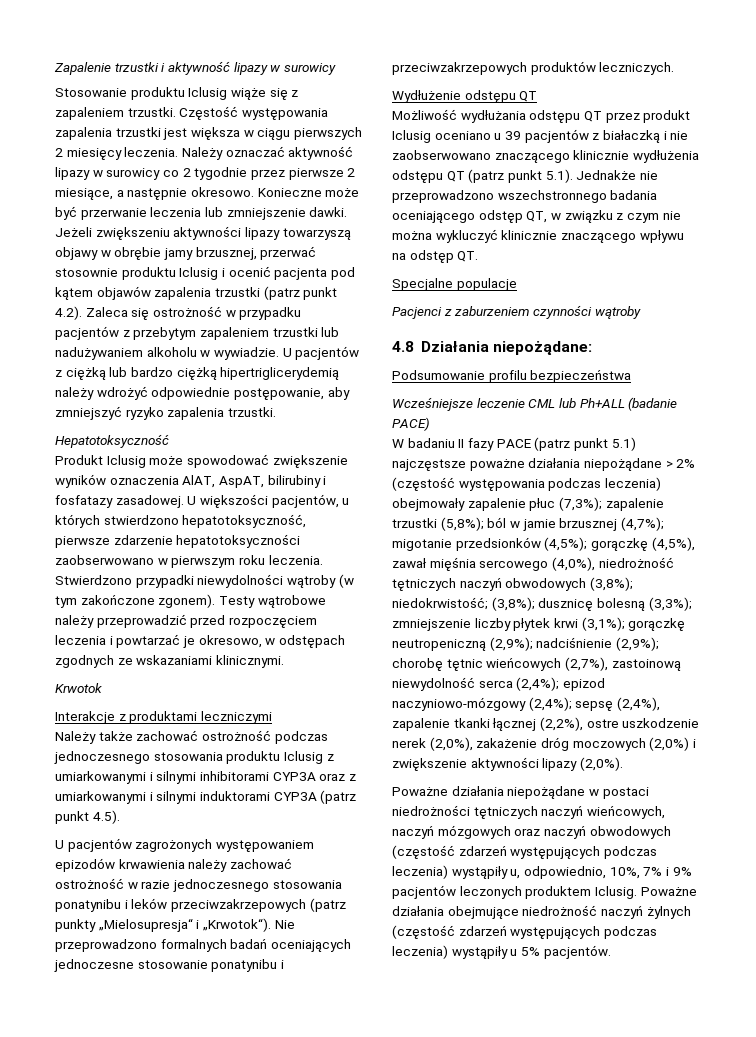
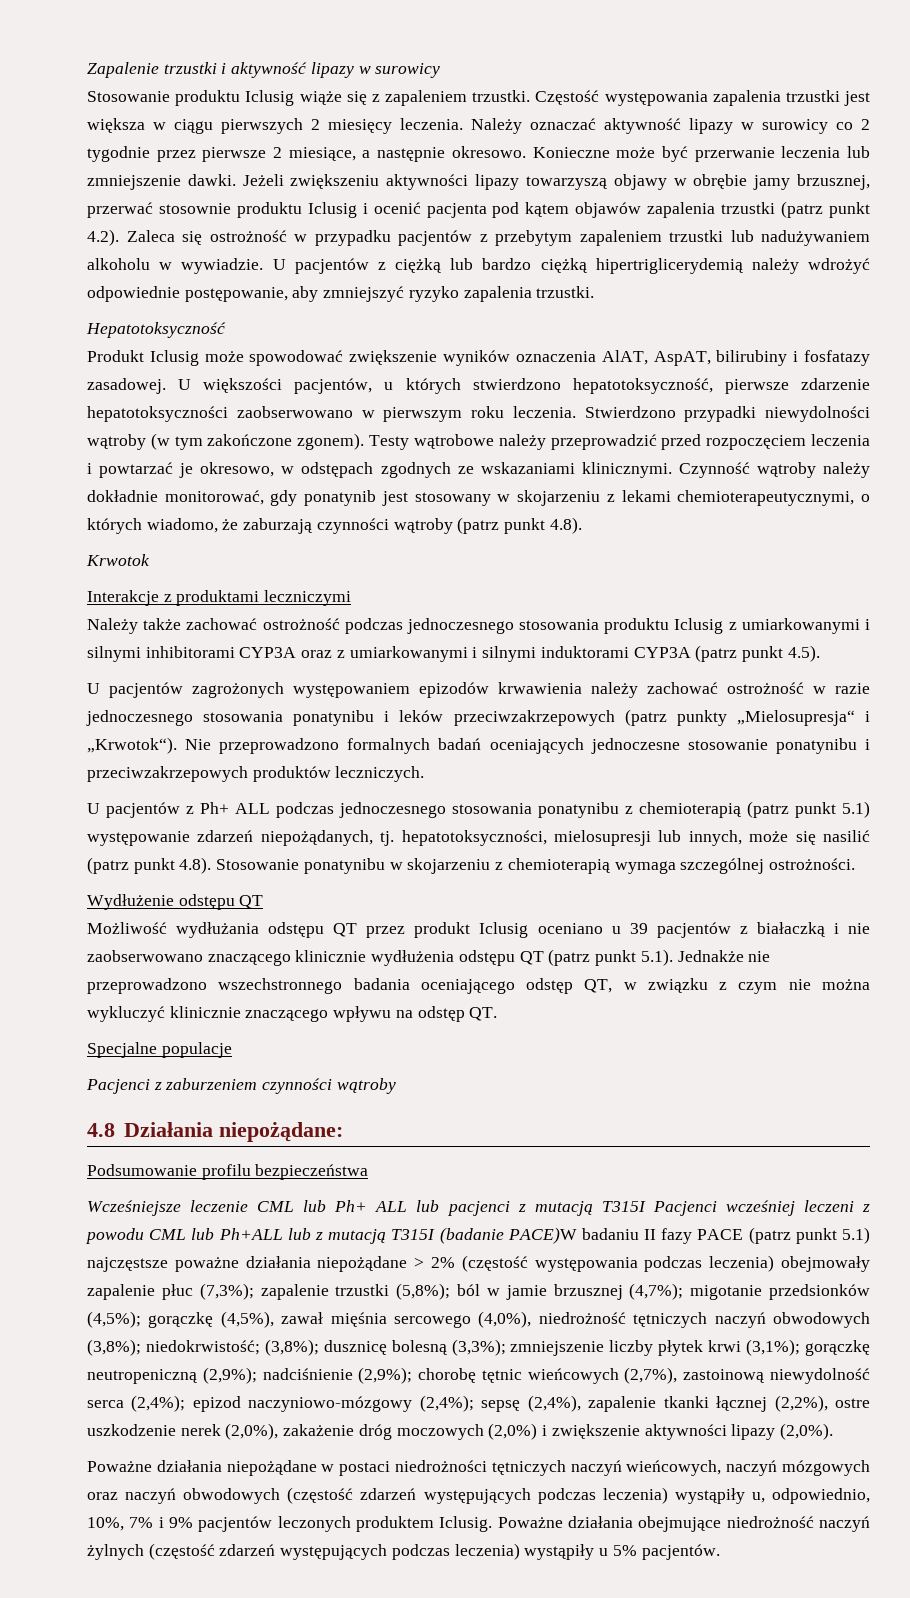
+ Czynność wątroby należy dokładnie monitorować, gdy ponatynib jest stosowany w skojarzeniu z lekami chemioterapeutycznymi, o których wiadomo, że zaburzają czynności wątroby (patrz punkt 4.8).
+ U pacjentów z Ph+ ALL podczas jednoczesnego stosowania ponatynibu z chemioterapią (patrz punkt 5.1) występowanie zdarzeń niepożądanych, tj. hepatotoksyczności, mielosupresji lub innych, może się nasilić (patrz punkt 4.8). Stosowanie ponatynibu w skojarzeniu z chemioterapią wymaga szczególnej ostrożności.
- Wcześniejsze leczenie CML lub Ph+ALL (badanie PACE)
- W badaniu II fazy PACE (patrz punkt 5.1) najczęstsze poważne działania niepożądane > 2% (częstość występowania podczas leczenia) obejmowały zapalenie płuc (7,3%);
+ Wcześniejsze leczenie CML lub Ph+ ALL lub pacjenci z mutacją T315I Pacjenci wcześniej leczeni z powodu CML lub Ph+ALL lub z mutacją T315I (badanie PACE)W badaniu II fazy PACE (patrz punkt 5.1) najczęstsze poważne działania niepożądane > 2% (częstość występowania podczas leczenia) obejmowały zapalenie płuc (7,3%);

